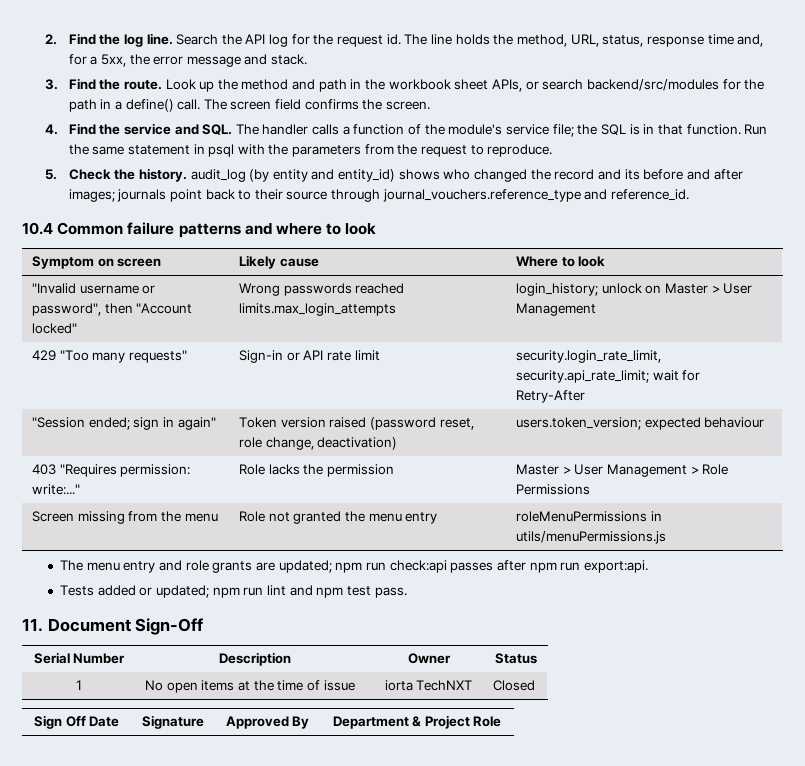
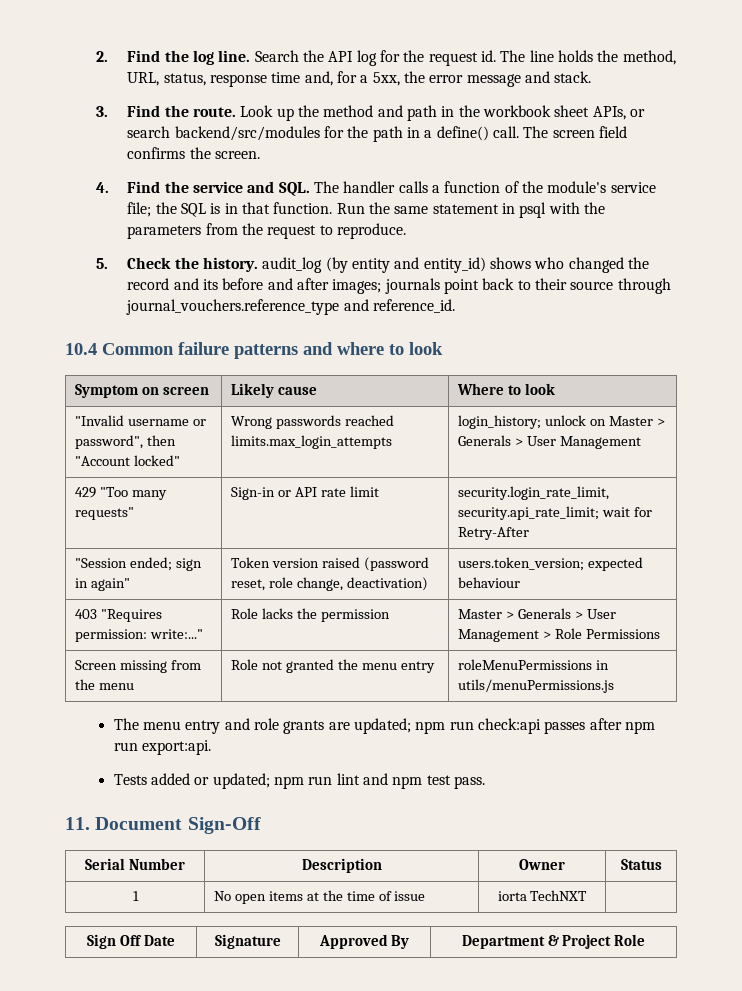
- "Invalid username or password", then "Account locked" | Wrong passwords reached limits.max_login_attempts | login_history; unlock on Master > User Management
+ "Invalid username or password", then "Account locked" | Wrong passwords reached limits.max_login_attempts | login_history; unlock on Master > Generals > User Management
- 403 "Requires permission: write:..." | Role lacks the permission | Master > User Management > Role Permissions
+ 403 "Requires permission: write:..." | Role lacks the permission | Master > Generals > User Management > Role Permissions
- 1 | No open items at the time of issue | iorta TechNXT | Closed
+ 1 | No open items at the time of issue | iorta TechNXT |

